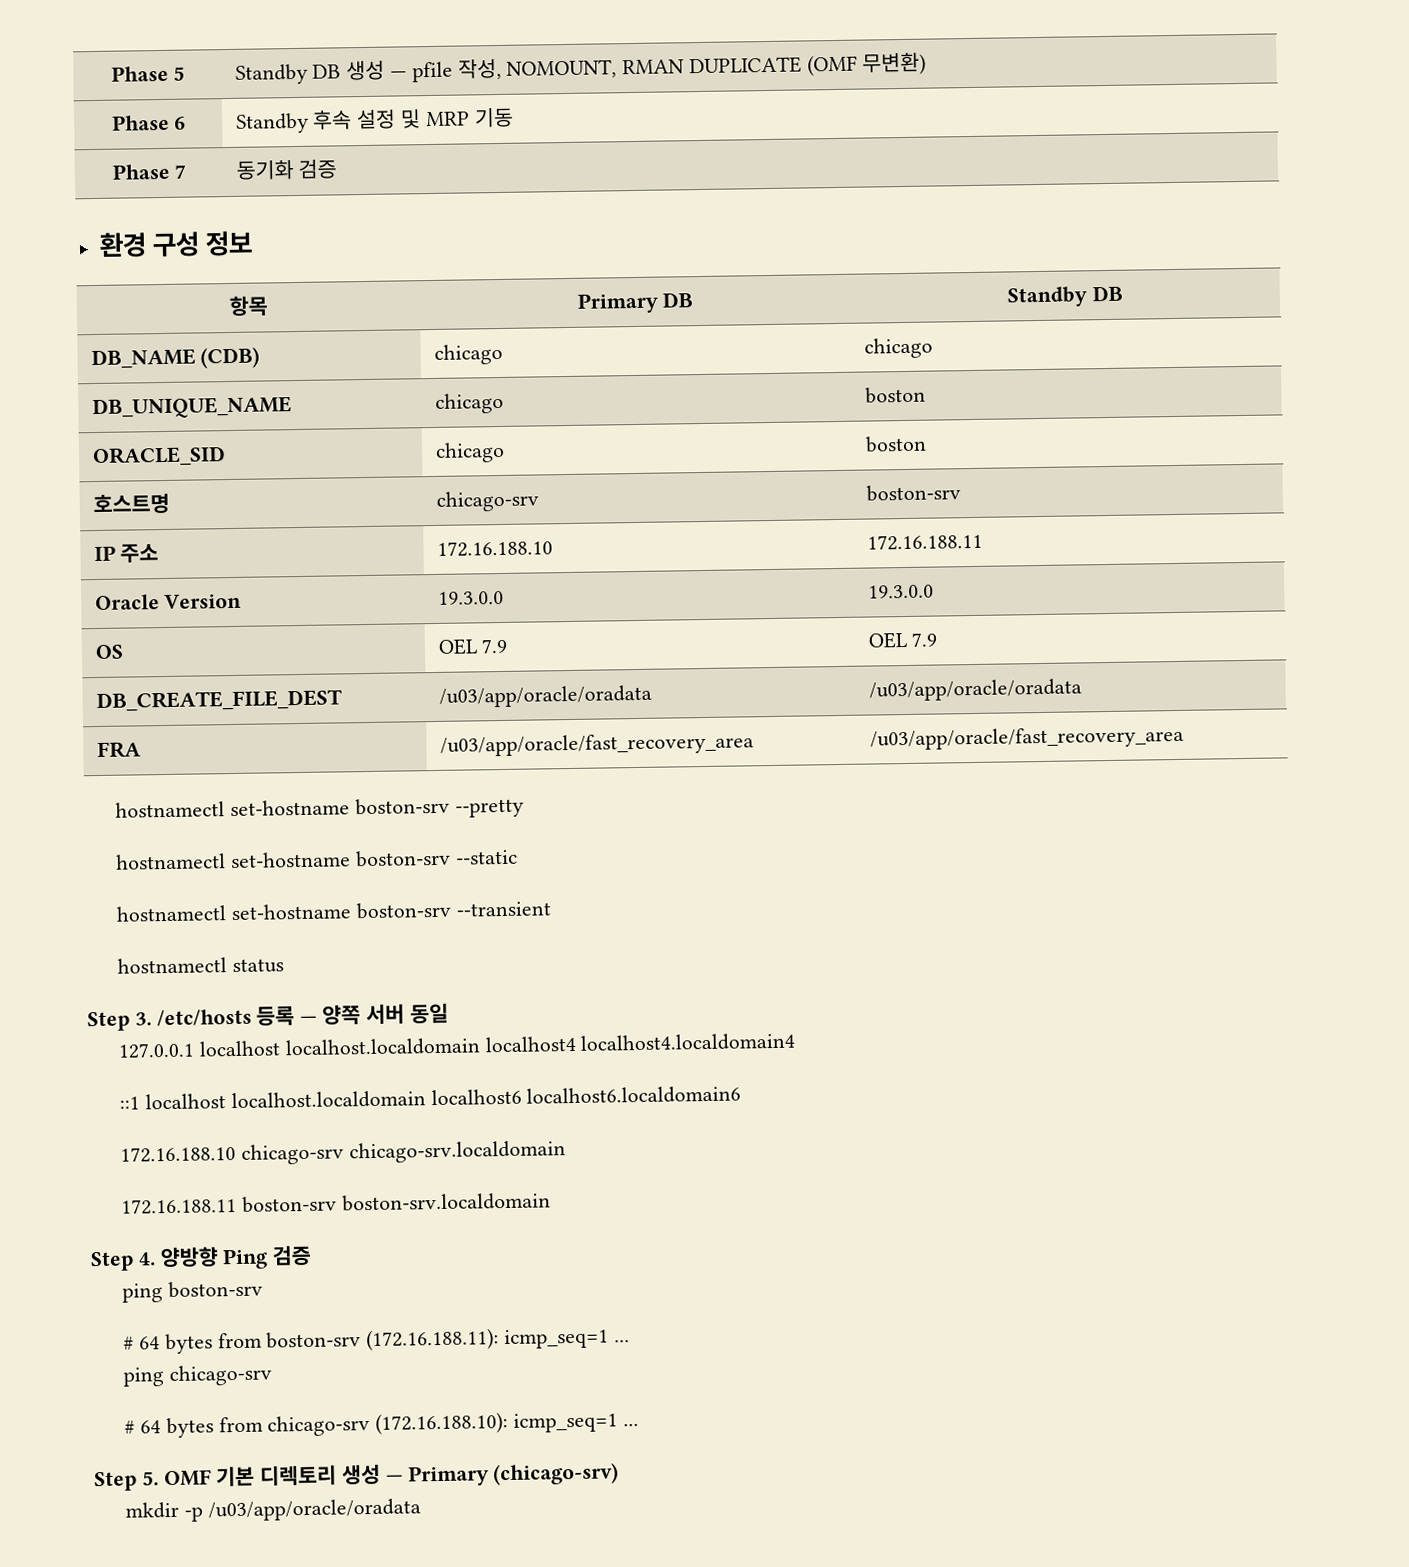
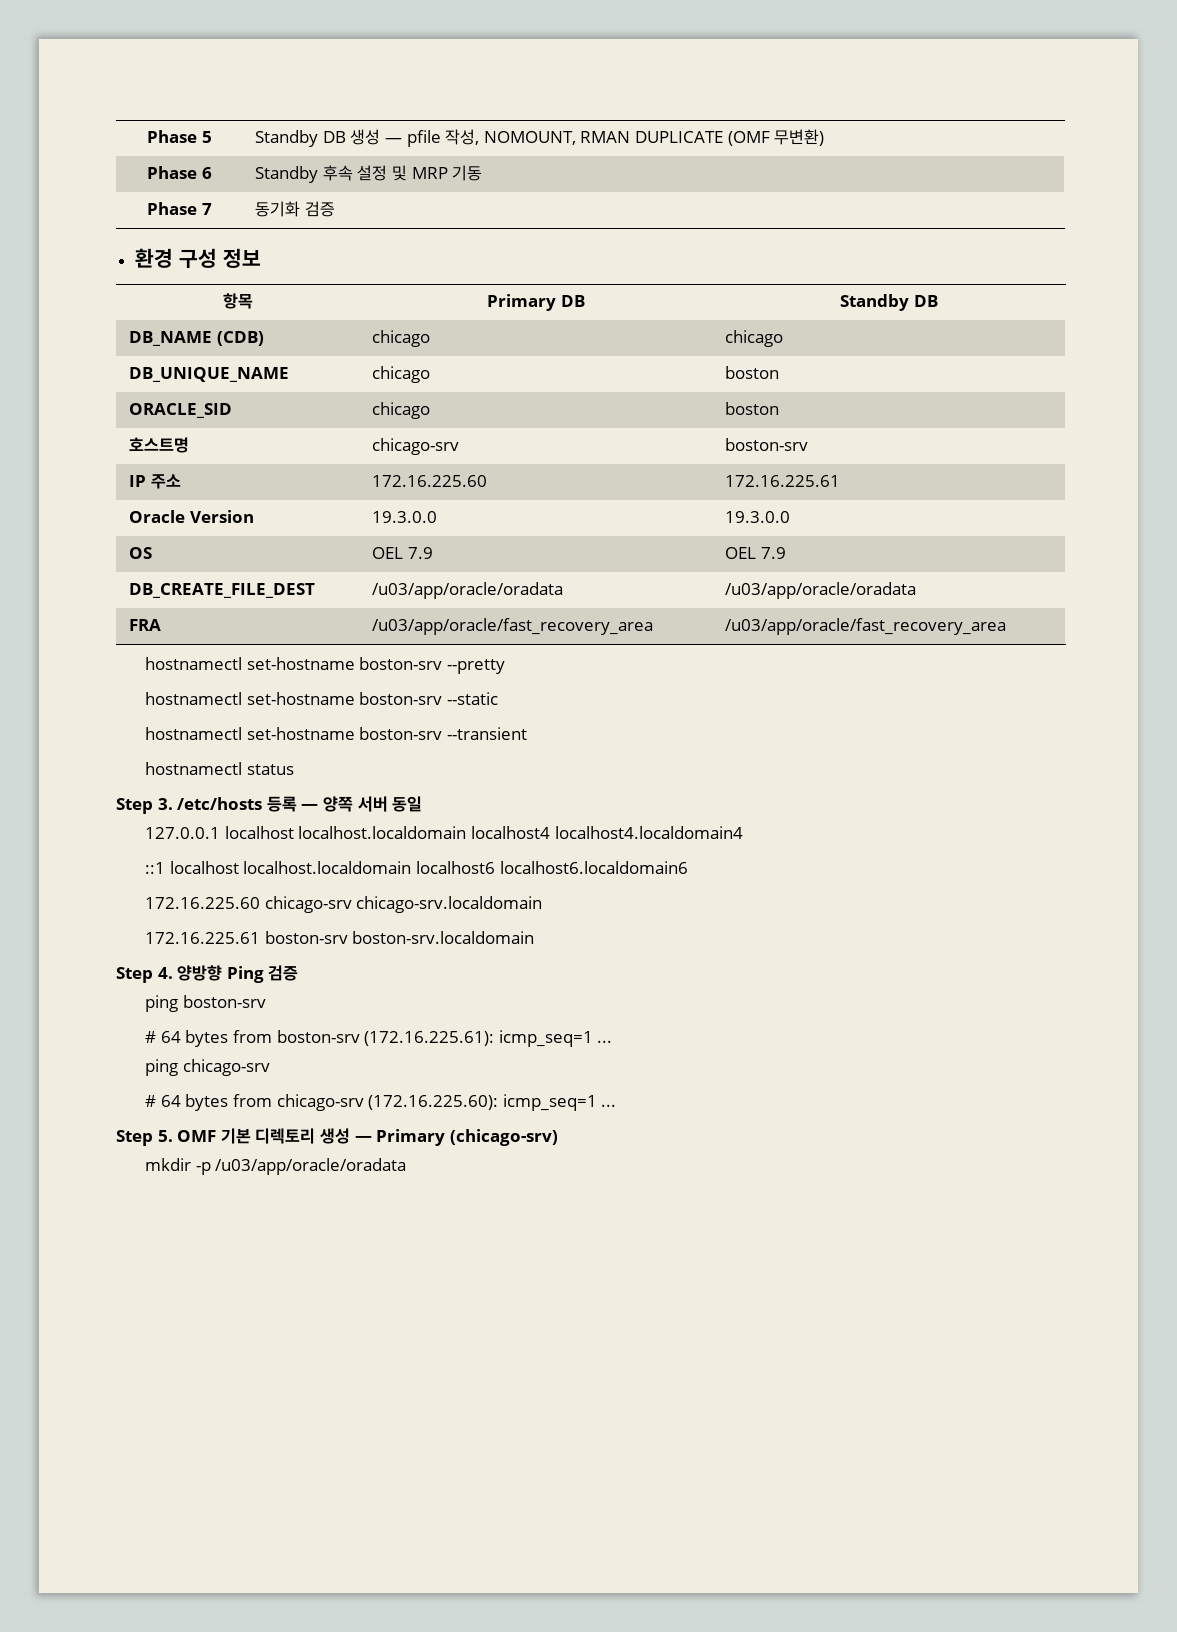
- IP 주소 | 172.16.188.10 | 172.16.188.11
+ IP 주소 | 172.16.225.60 | 172.16.225.61
- 172.16.188.10 chicago-srv chicago-srv.localdomain
+ 172.16.225.60 chicago-srv chicago-srv.localdomain
- 172.16.188.11 boston-srv boston-srv.localdomain
+ 172.16.225.61 boston-srv boston-srv.localdomain
- # 64 bytes from boston-srv (172.16.188.11): icmp_seq=1 ...
+ # 64 bytes from boston-srv (172.16.225.61): icmp_seq=1 ...
- # 64 bytes from chicago-srv (172.16.188.10): icmp_seq=1 ...
+ # 64 bytes from chicago-srv (172.16.225.60): icmp_seq=1 ...

